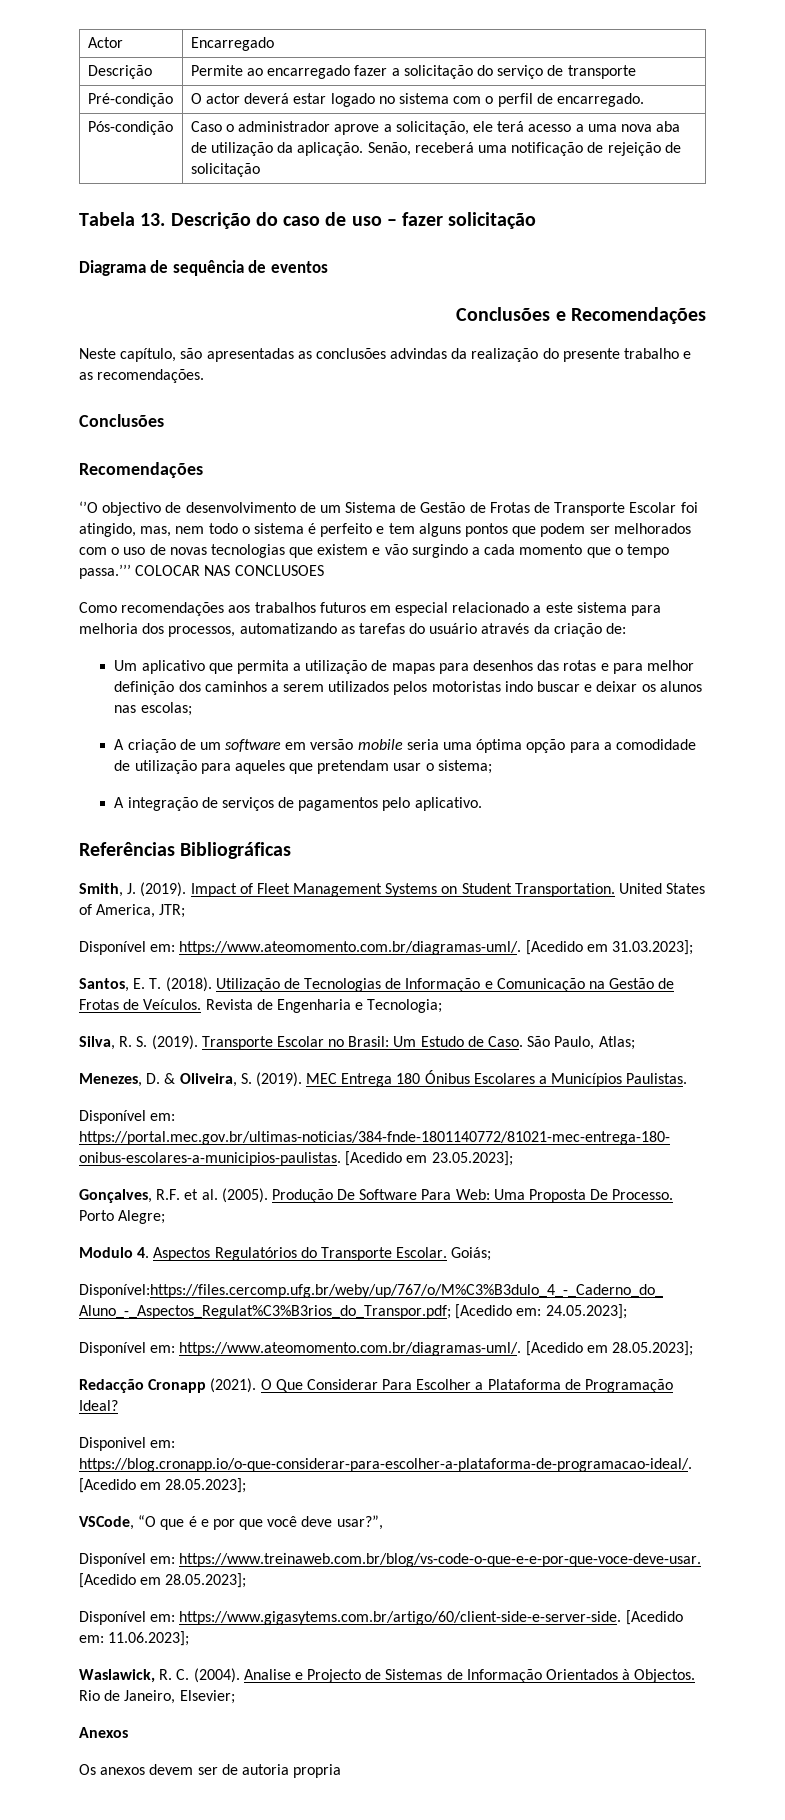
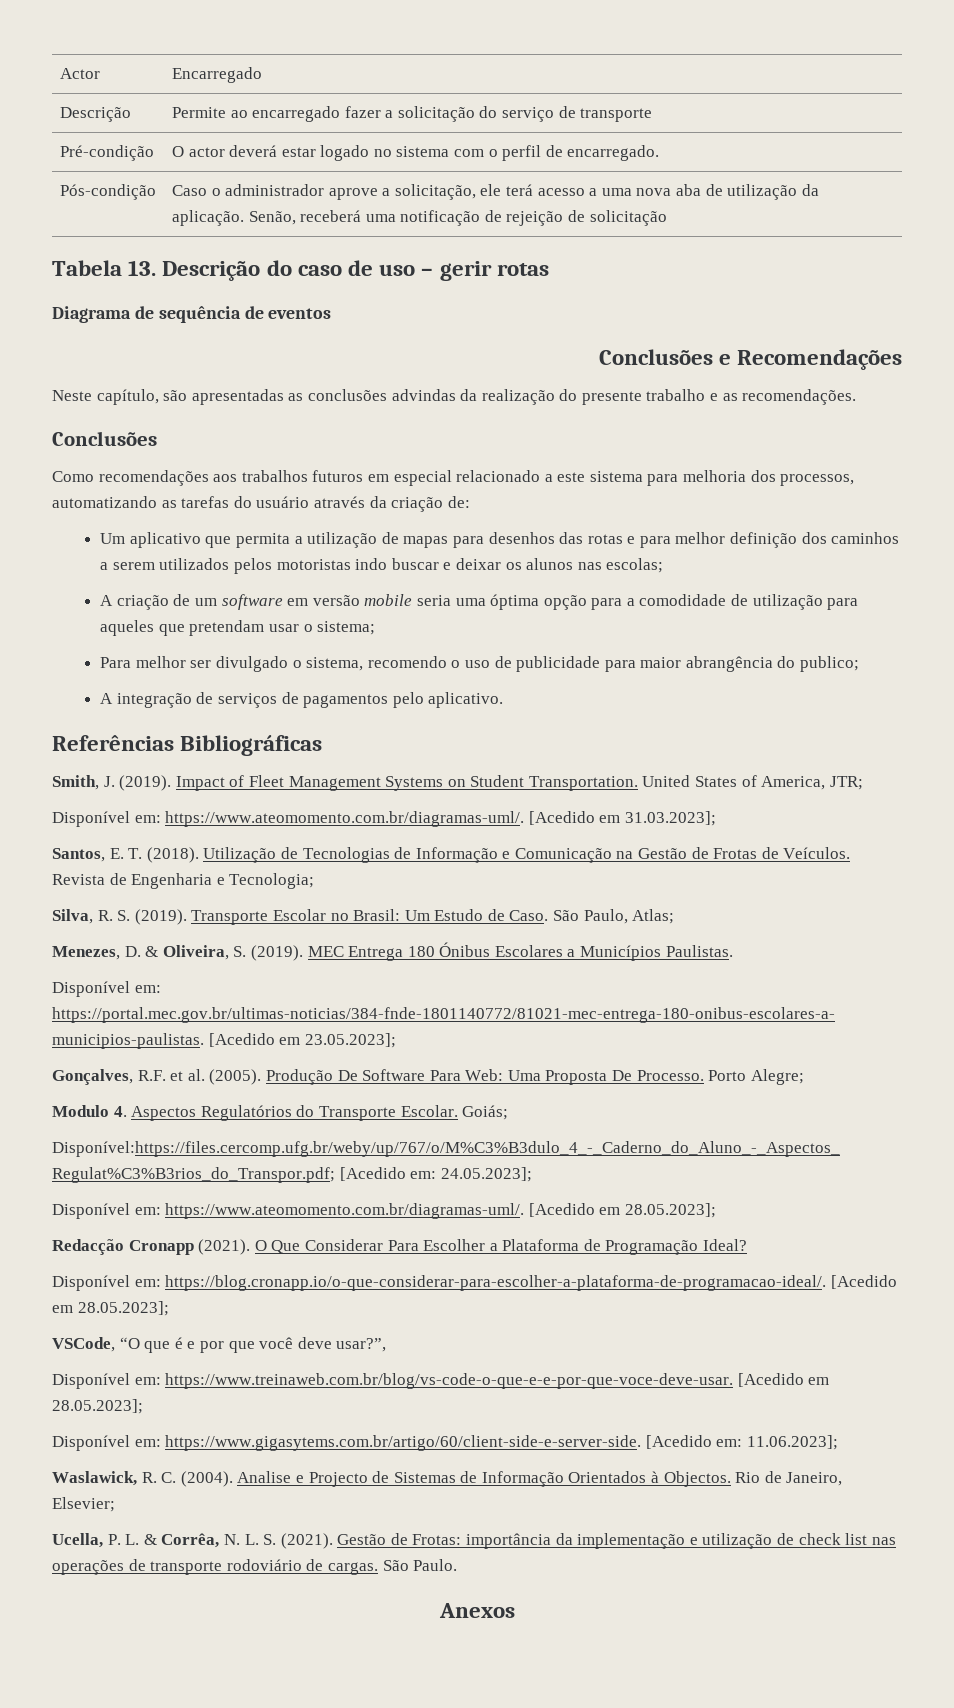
- Tabela 13. Descrição do caso de uso – fazer solicitação
+ Tabela 13. Descrição do caso de uso – gerir rotas
  Neste capítulo, são apresentadas as conclusões advindas da realização do presente trabalho e as recomendações.
  Conclusões
- Recomendações
- ‘’O objectivo de desenvolvimento de um Sistema de Gestão de Frotas de Transporte Escolar foi atingido, mas, nem todo o sistema é perfeito e tem alguns pontos que podem ser melhorados com o uso de novas tecnologias que existem e vão surgindo a cada momento que o tempo passa.’’’ COLOCAR NAS CONCLUSOES
+ Para melhor ser divulgado o sistema, recomendo o uso de publicidade para maior abrangência do publico;
- Disponivel em: https://blog.cronapp.io/o-que-considerar-para-escolher-a-plataforma-de-programacao-ideal/. [Acedido em 28.05.2023];
+ Disponível em: https://blog.cronapp.io/o-que-considerar-para-escolher-a-plataforma-de-programacao-ideal/. [Acedido em 28.05.2023];
+ Ucella, P. L. & Corrêa, N. L. S. (2021). Gestão de Frotas: importância da implementação e utilização de check list nas operações de transporte rodoviário de cargas. São Paulo.
  Anexos
- Os anexos devem ser de autoria propria

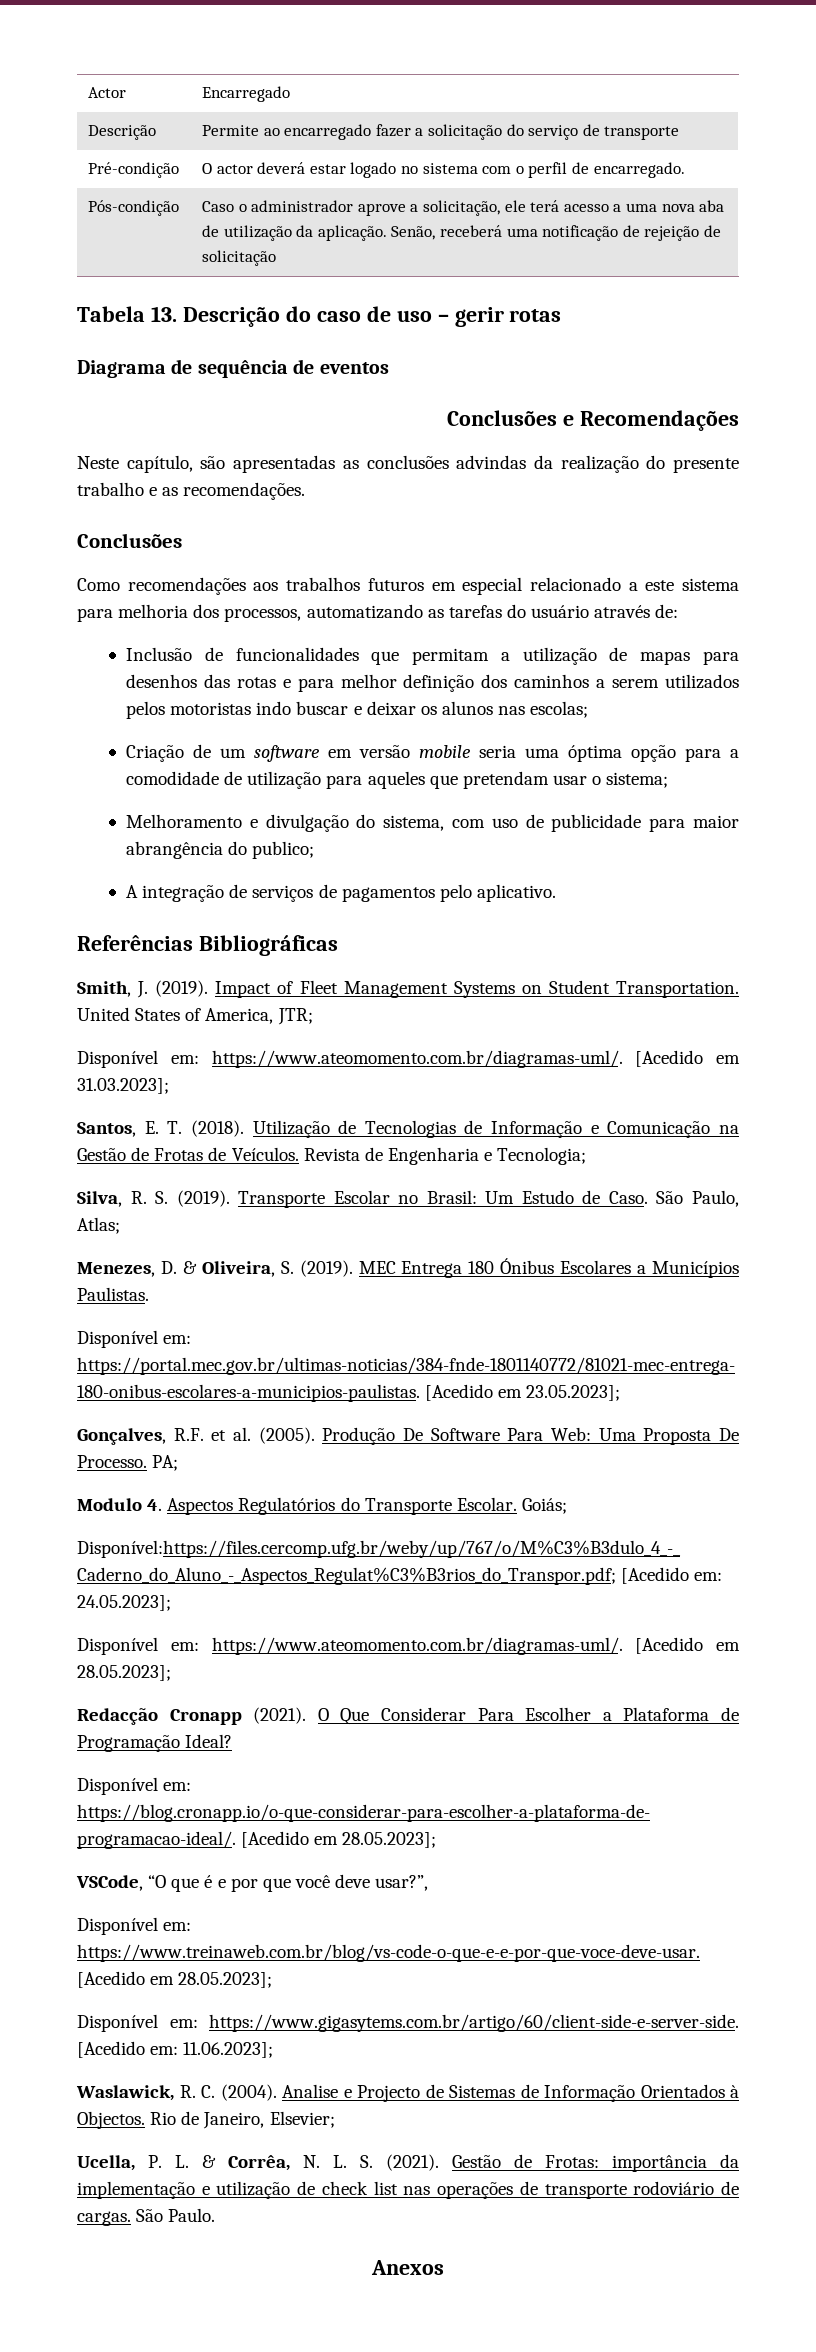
- Como recomendações aos trabalhos futuros em especial relacionado a este sistema para melhoria dos processos, automatizando as tarefas do usuário através da criação de:
+ Como recomendações aos trabalhos futuros em especial relacionado a este sistema para melhoria dos processos, automatizando as tarefas do usuário através de:
- Um aplicativo que permita a utilização de mapas para desenhos das rotas e para melhor definição dos caminhos a serem utilizados pelos motoristas indo buscar e deixar os alunos nas escolas;
+ Inclusão de funcionalidades que permitam a utilização de mapas para desenhos das rotas e para melhor definição dos caminhos a serem utilizados pelos motoristas indo buscar e deixar os alunos nas escolas;
- A criação de um software em versão mobile seria uma óptima opção para a comodidade de utilização para aqueles que pretendam usar o sistema;
+ Criação de um software em versão mobile seria uma óptima opção para a comodidade de utilização para aqueles que pretendam usar o sistema;
- Para melhor ser divulgado o sistema, recomendo o uso de publicidade para maior abrangência do publico;
+ Melhoramento e divulgação do sistema, com uso de publicidade para maior abrangência do publico;
- Porto Alegre;
+ PA;

